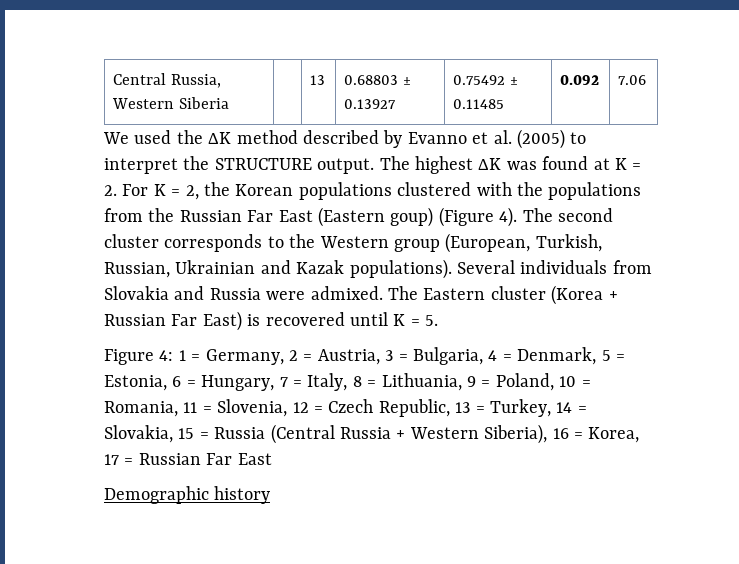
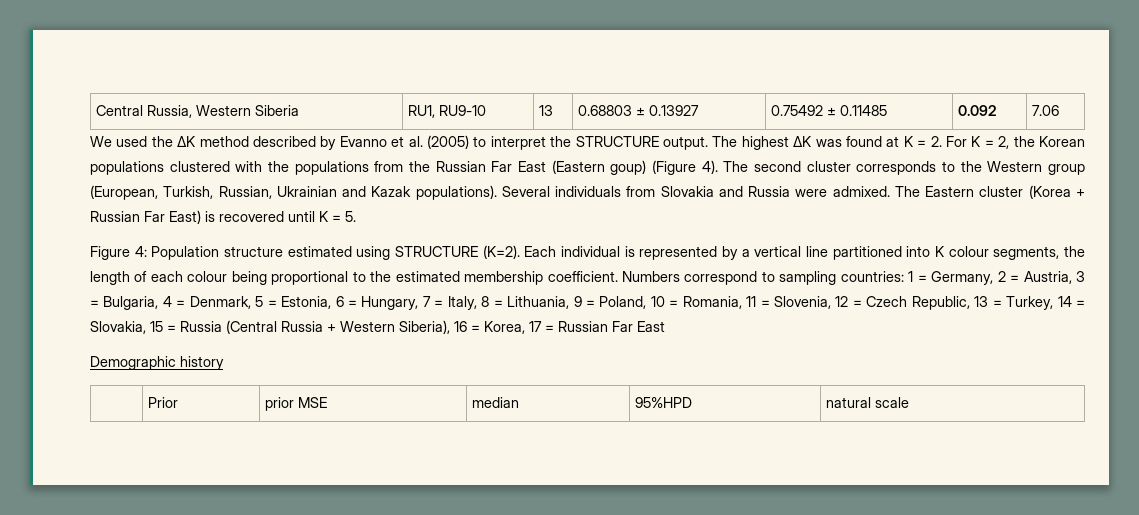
- Central Russia, Western Siberia | | 13 | 0.68803 ± 0.13927 | 0.75492 ± 0.11485 | 0.092 | 7.06
+ Central Russia, Western Siberia | RU1, RU9-10 | 13 | 0.68803 ± 0.13927 | 0.75492 ± 0.11485 | 0.092 | 7.06
+ Population structure estimated using STRUCTURE (K=2). Each individual is represented by a vertical line partitioned into K colour segments, the length of each colour being proportional to the estimated membership coefficient. Numbers correspond to sampling countries:
+ | Prior | prior MSE | median | 95%HPD | natural scale

